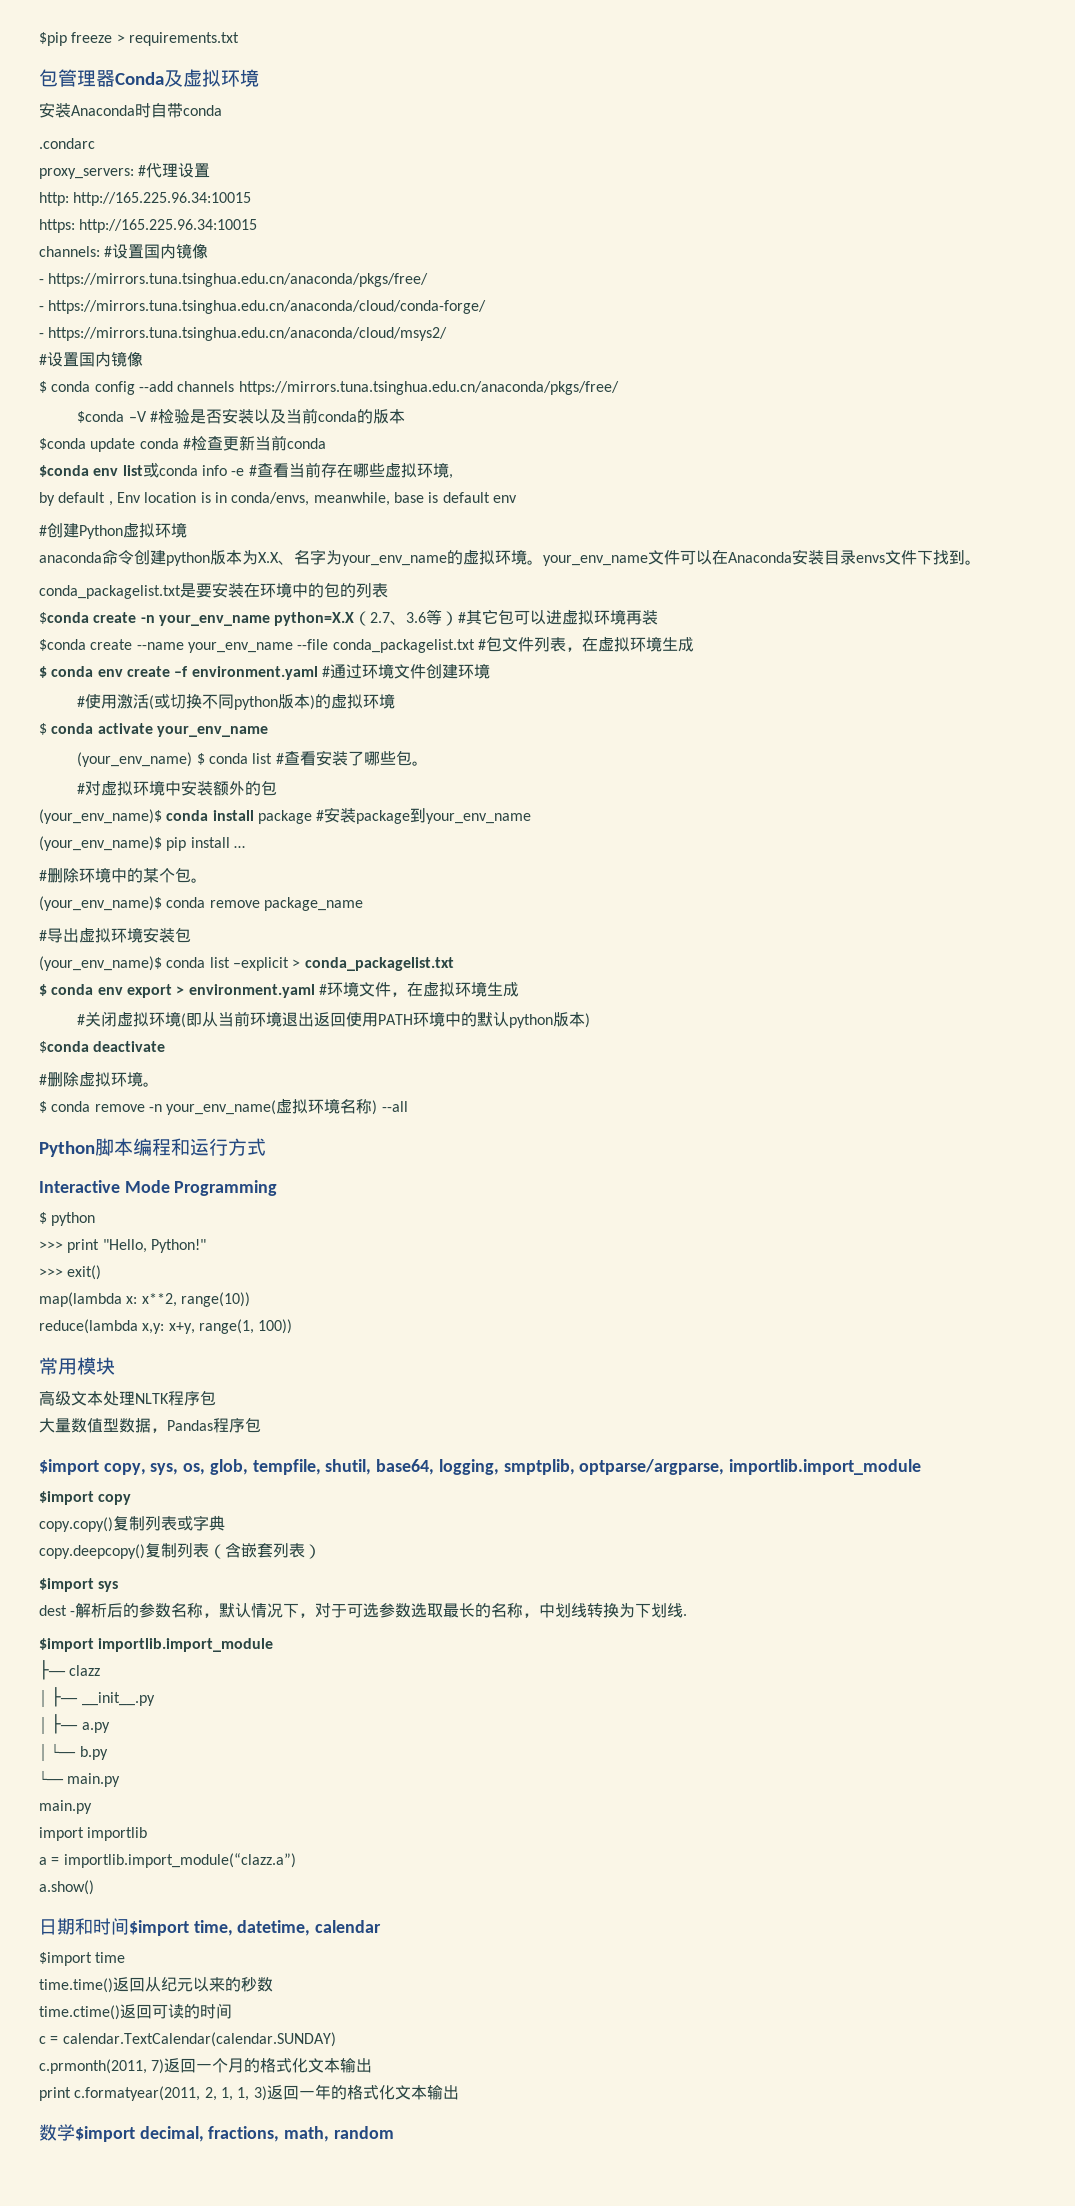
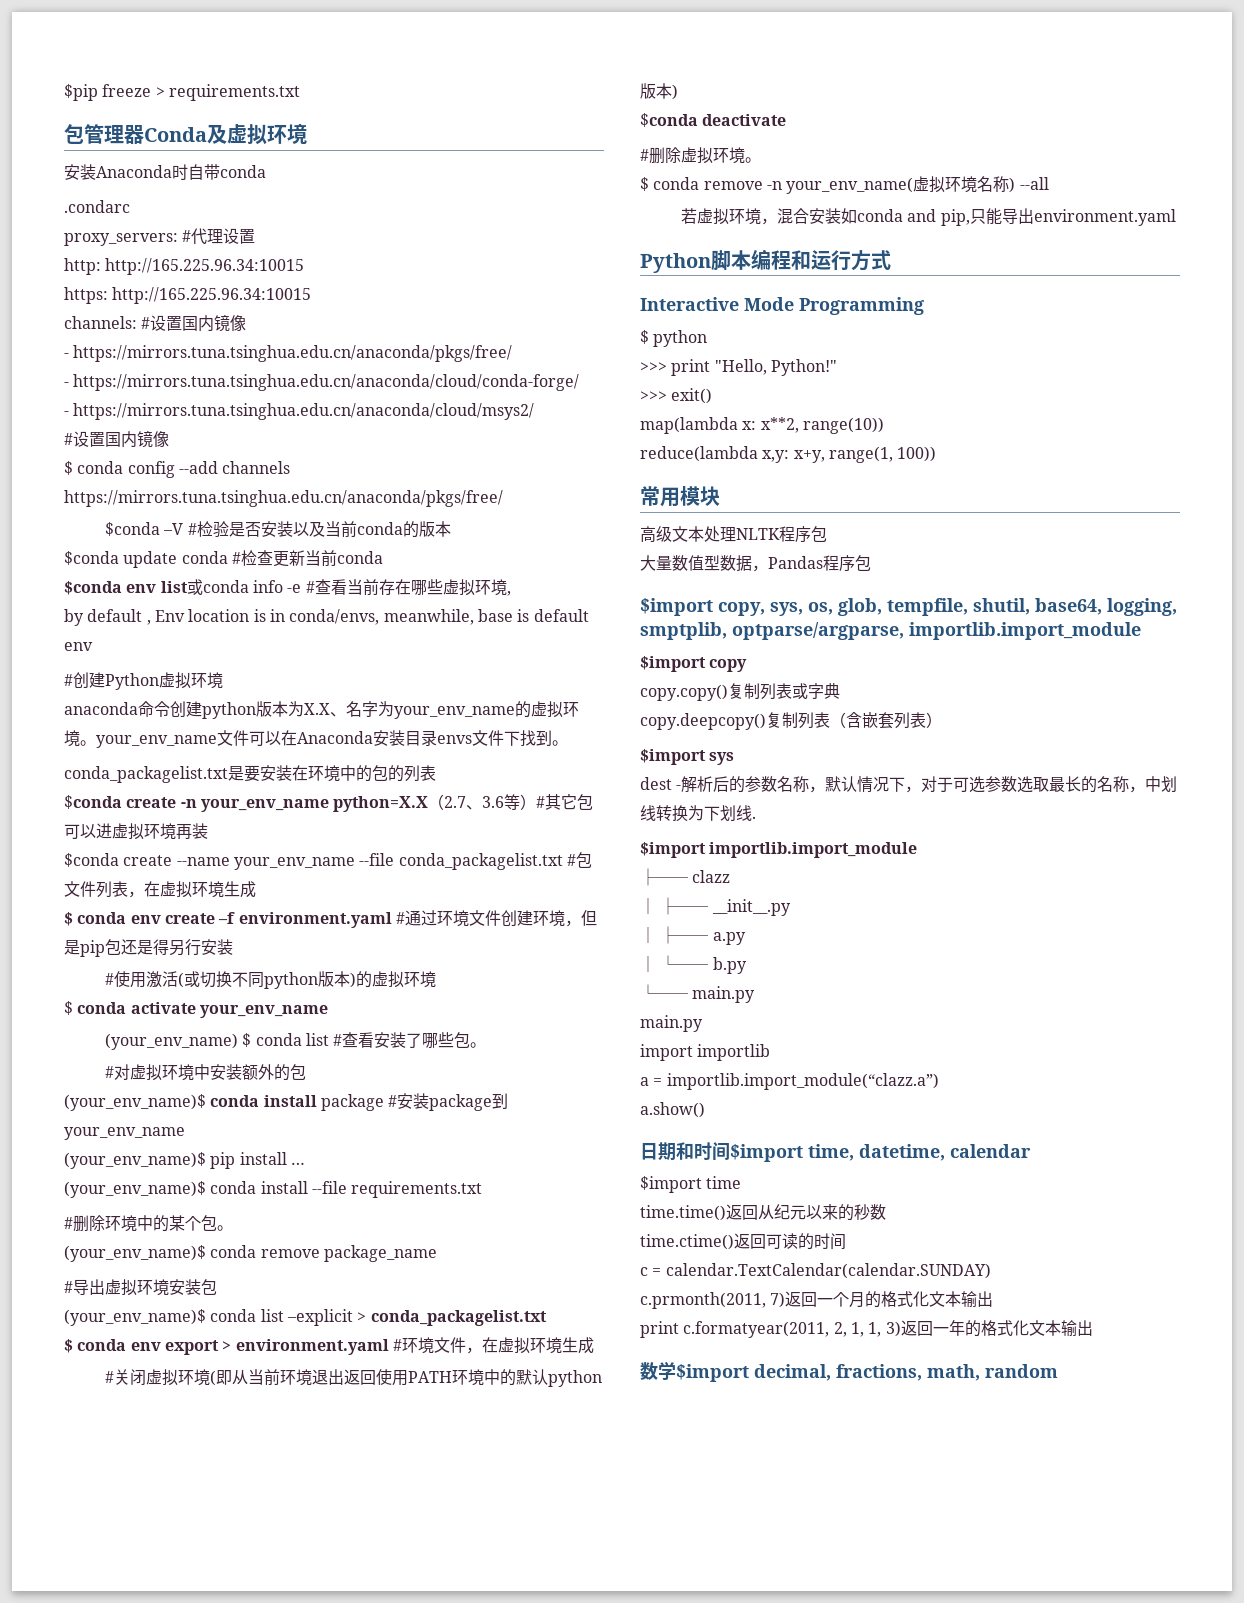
- $ conda env create –f environment.yaml #通过环境文件创建环境
+ $ conda env create –f environment.yaml #通过环境文件创建环境，但是pip包还是得另行安装
+ (your_env_name)$ conda install --file requirements.txt
+ 若虚拟环境，混合安装如conda and pip,只能导出environment.yaml

